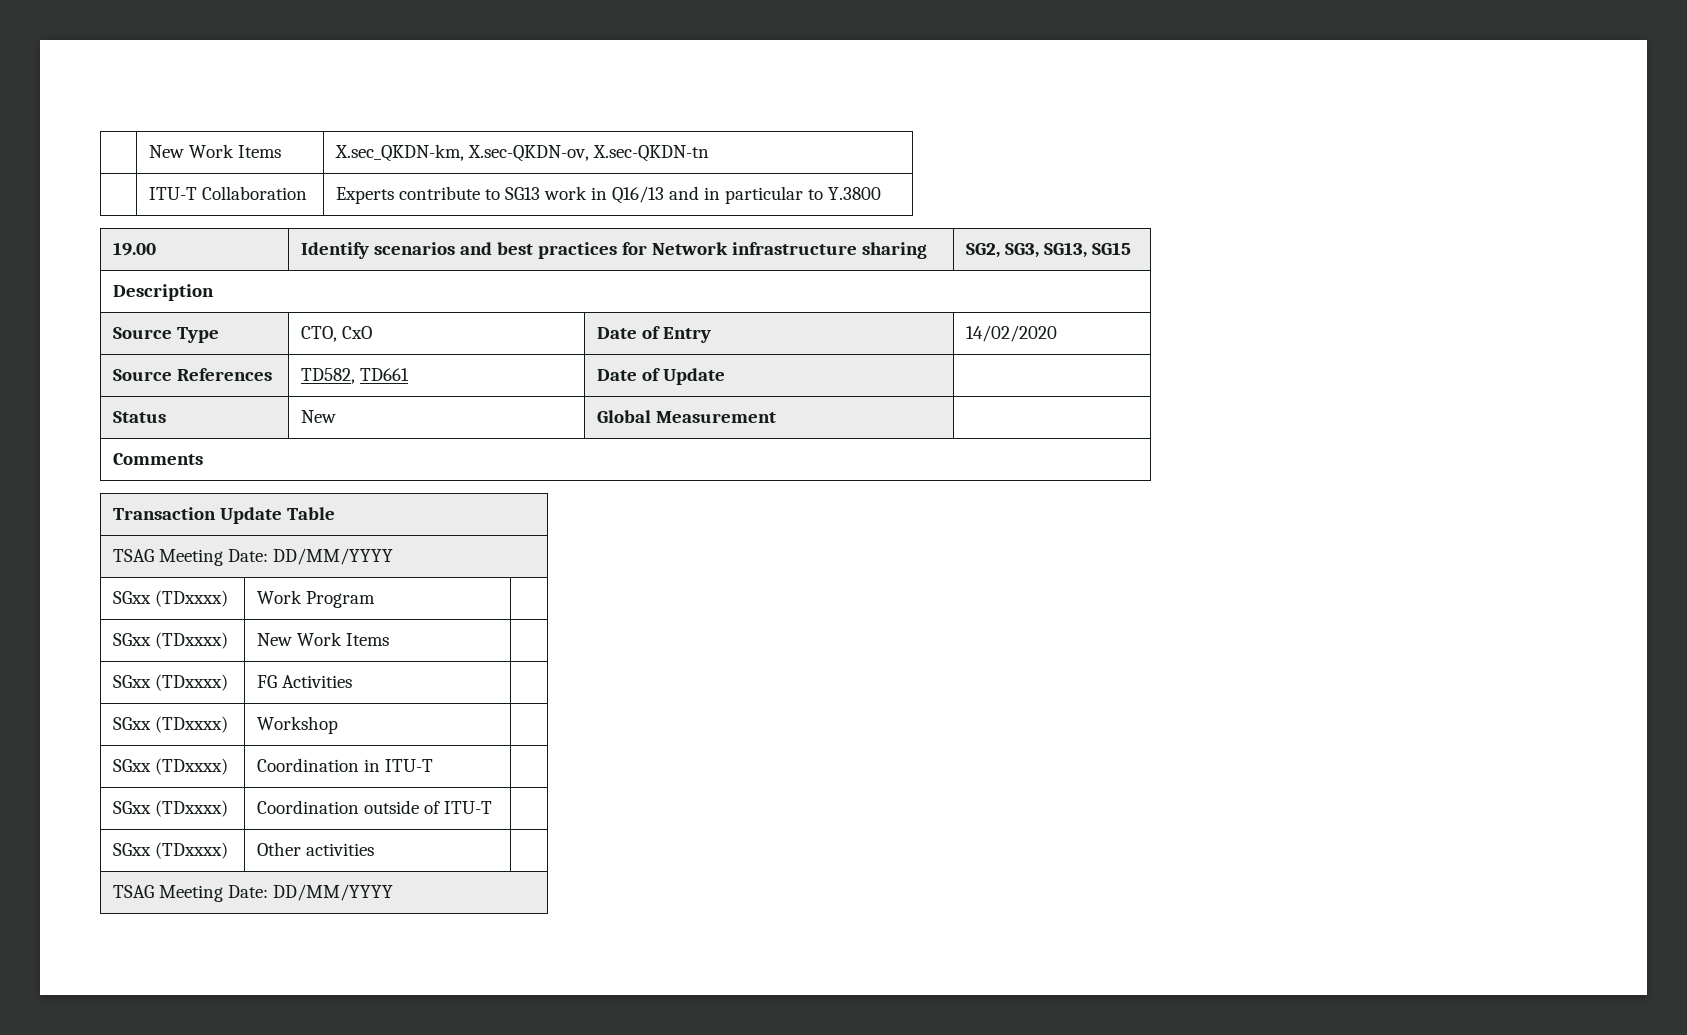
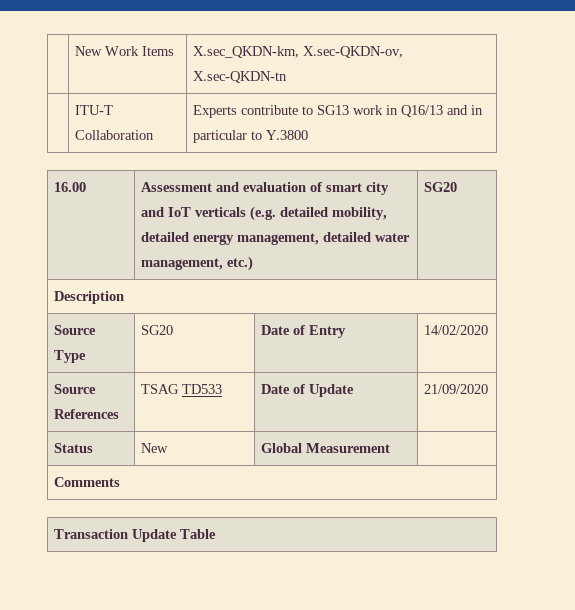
- 19.00 | Identify scenarios and best practices for Network infrastructure sharing | SG2, SG3, SG13, SG15
+ 16.00 | Assessment and evaluation of smart city and IoT verticals (e.g. detailed mobility, detailed energy management, detailed water management, etc.) | SG20
- Source Type | CTO, CxO | Date of Entry | 14/02/2020
+ Source Type | SG20 | Date of Entry | 14/02/2020
- Source References | TD582, TD661 | Date of Update |
+ Source References | TSAG TD533 | Date of Update | 21/09/2020
  Transaction Update Table
- TSAG Meeting Date: DD/MM/YYYY
- SGxx (TDxxxx) | Work Program |
- SGxx (TDxxxx) | New Work Items |
- SGxx (TDxxxx) | FG Activities |
- SGxx (TDxxxx) | Workshop |
- SGxx (TDxxxx) | Coordination in ITU-T |
- SGxx (TDxxxx) | Coordination outside of ITU-T |
- SGxx (TDxxxx) | Other activities |
- TSAG Meeting Date: DD/MM/YYYY

